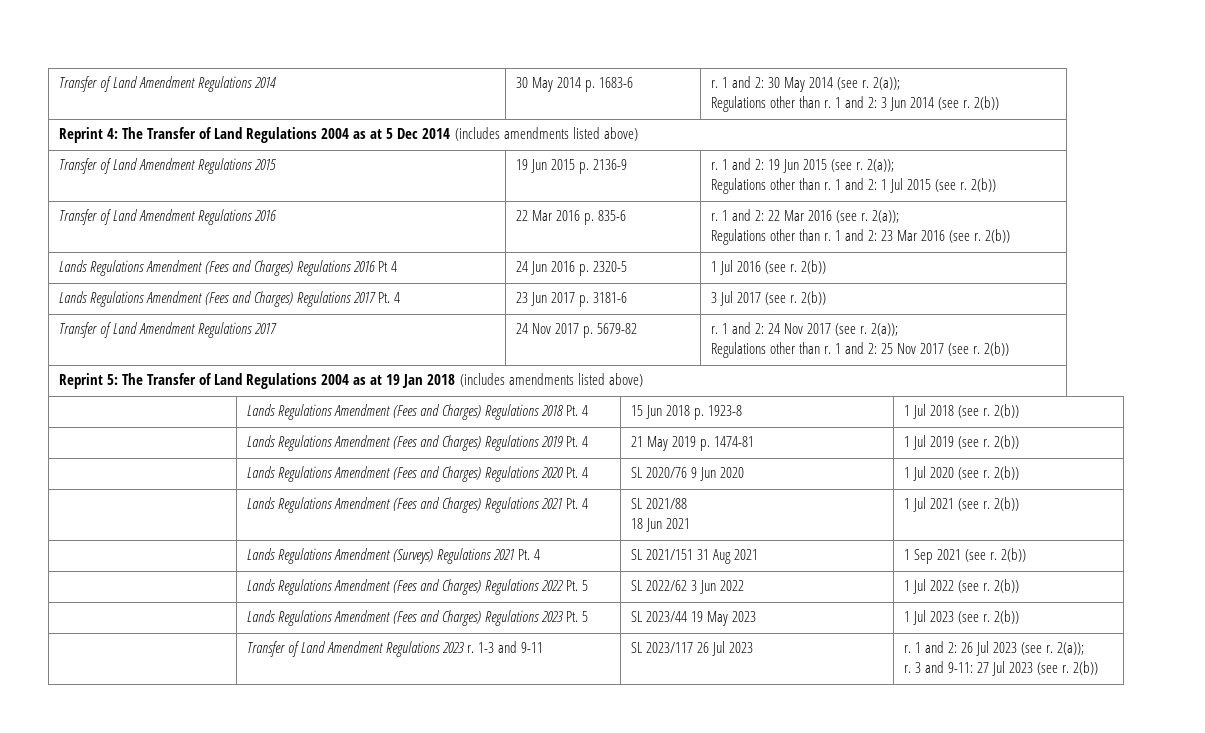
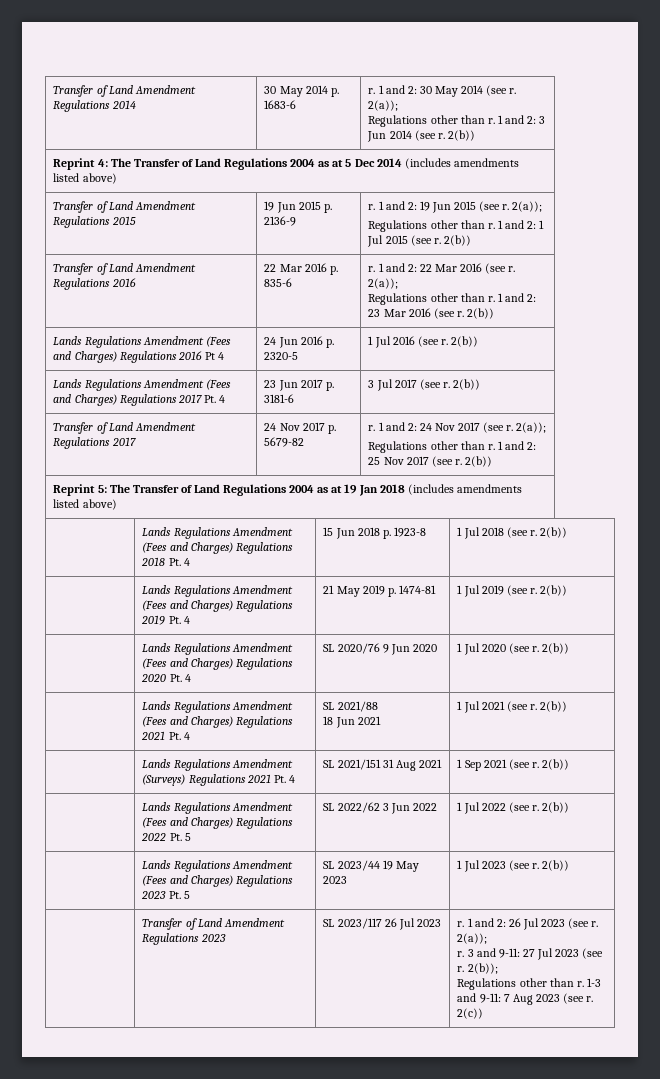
- Transfer of Land Amendment Regulations 2023 r. 1-3 and 9-11
+ Transfer of Land Amendment Regulations 2023
- 3 and 9-11: 27 Jul 2023 (see r. 2(b))
+ 3 and 9-11: 27 Jul 2023 (see r. 2(b));
+ Regulations other than r. 1-3 and 9-11: 7 Aug 2023 (see r. 2(c))

